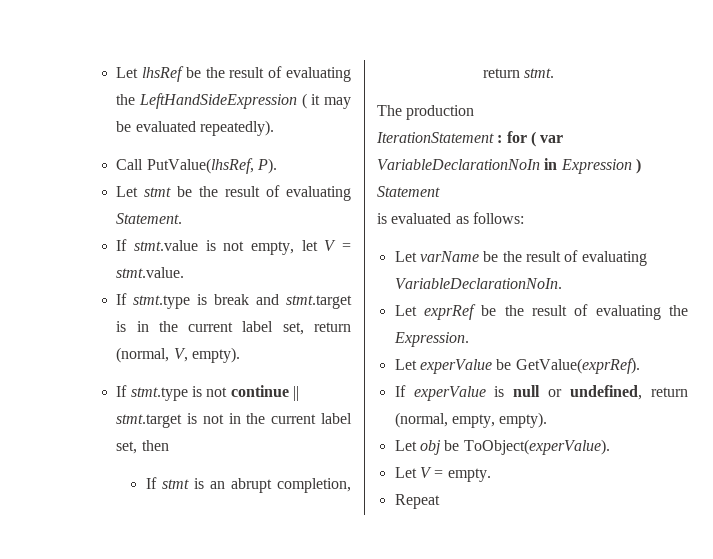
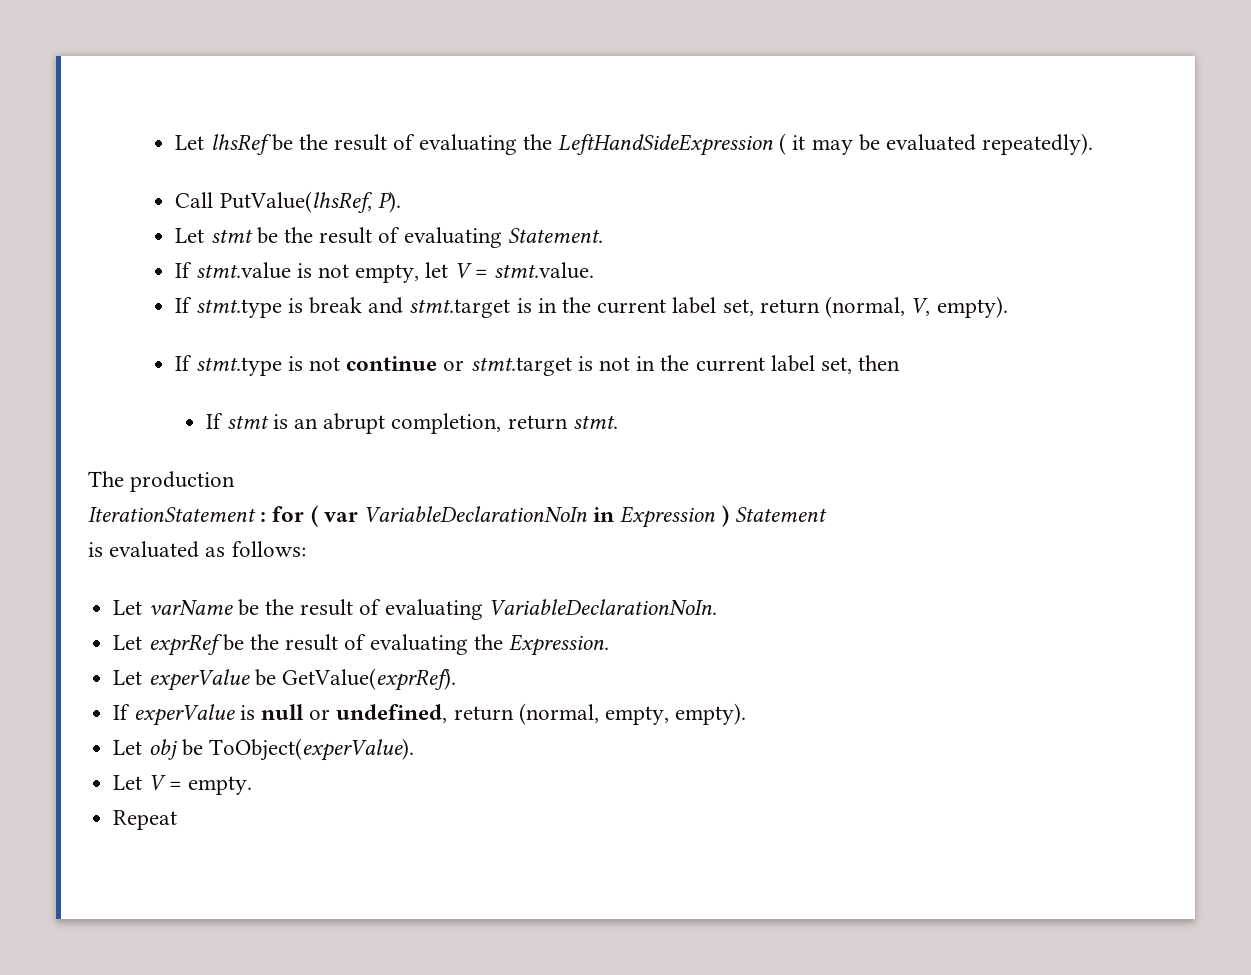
- If stmt.type is not continue || stmt.target is not in the current label set, then
+ If stmt.type is not continue or stmt.target is not in the current label set, then

